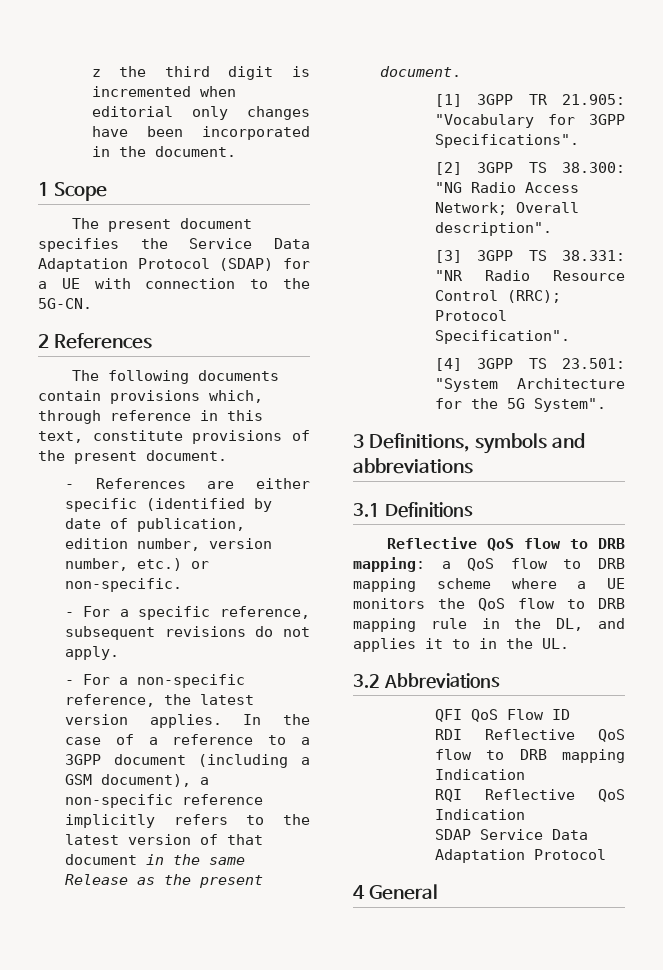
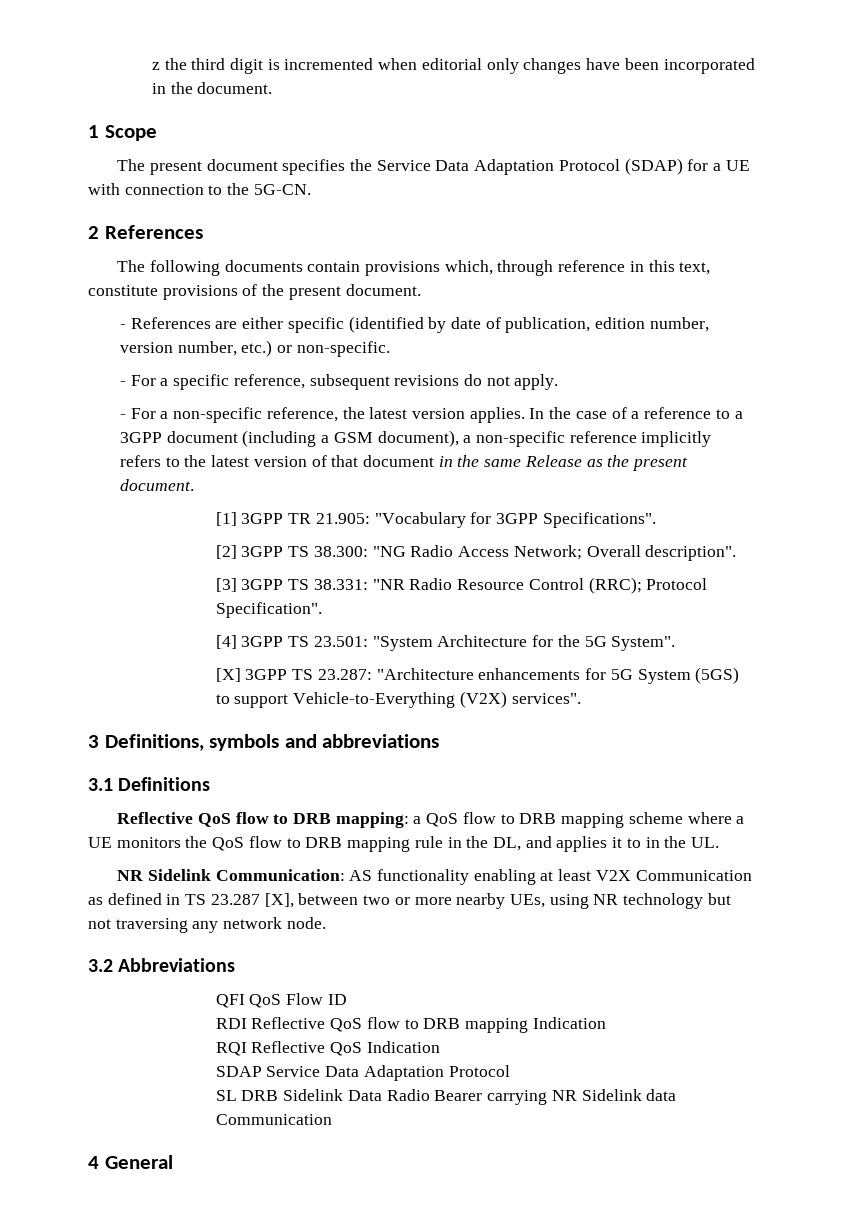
+ [X] 3GPP TS 23.287: "Architecture enhancements for 5G System (5GS) to support Vehicle-to-Everything (V2X) services".
+ NR Sidelink Communication: AS functionality enabling at least V2X Communication as defined in TS 23.287 [X], between two or more nearby UEs, using NR technology but not traversing any network node.
+ SL DRB Sidelink Data Radio Bearer carrying NR Sidelink data Communication

